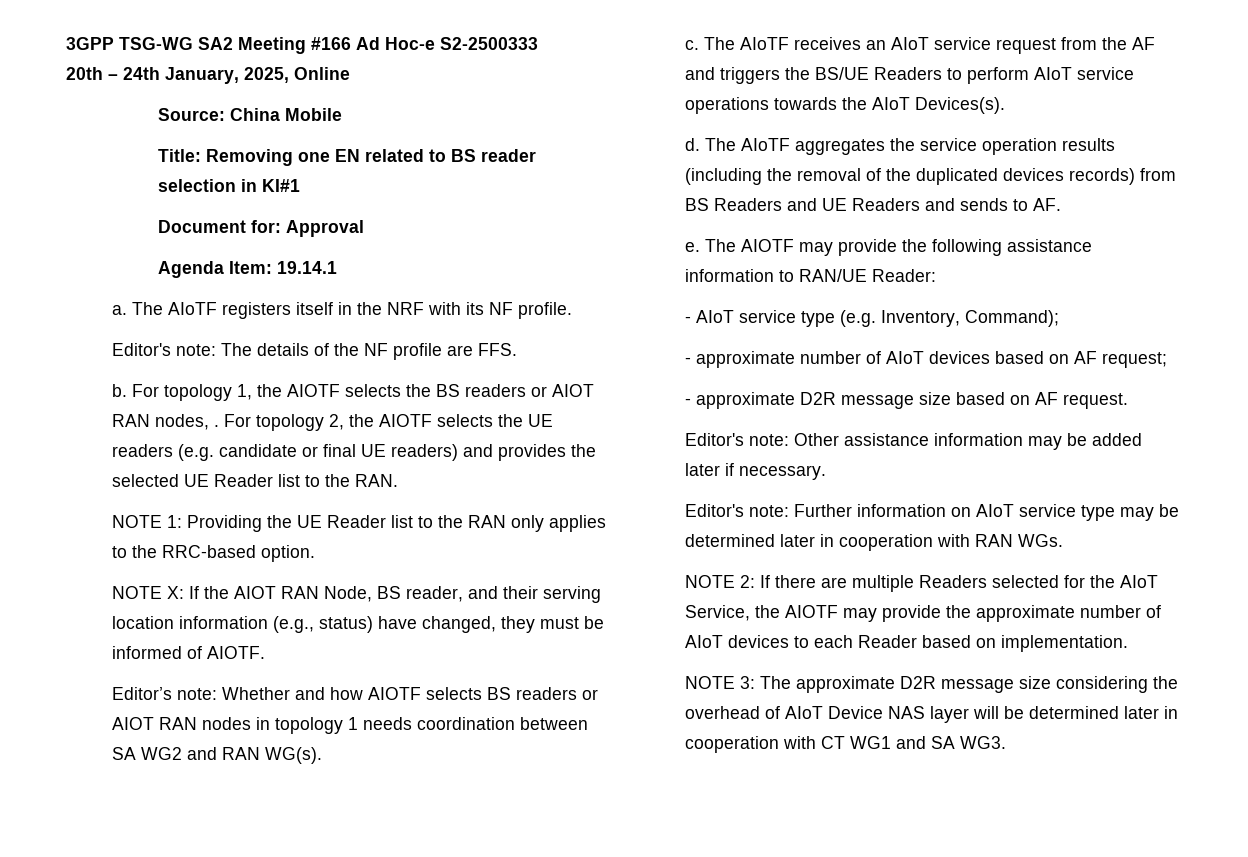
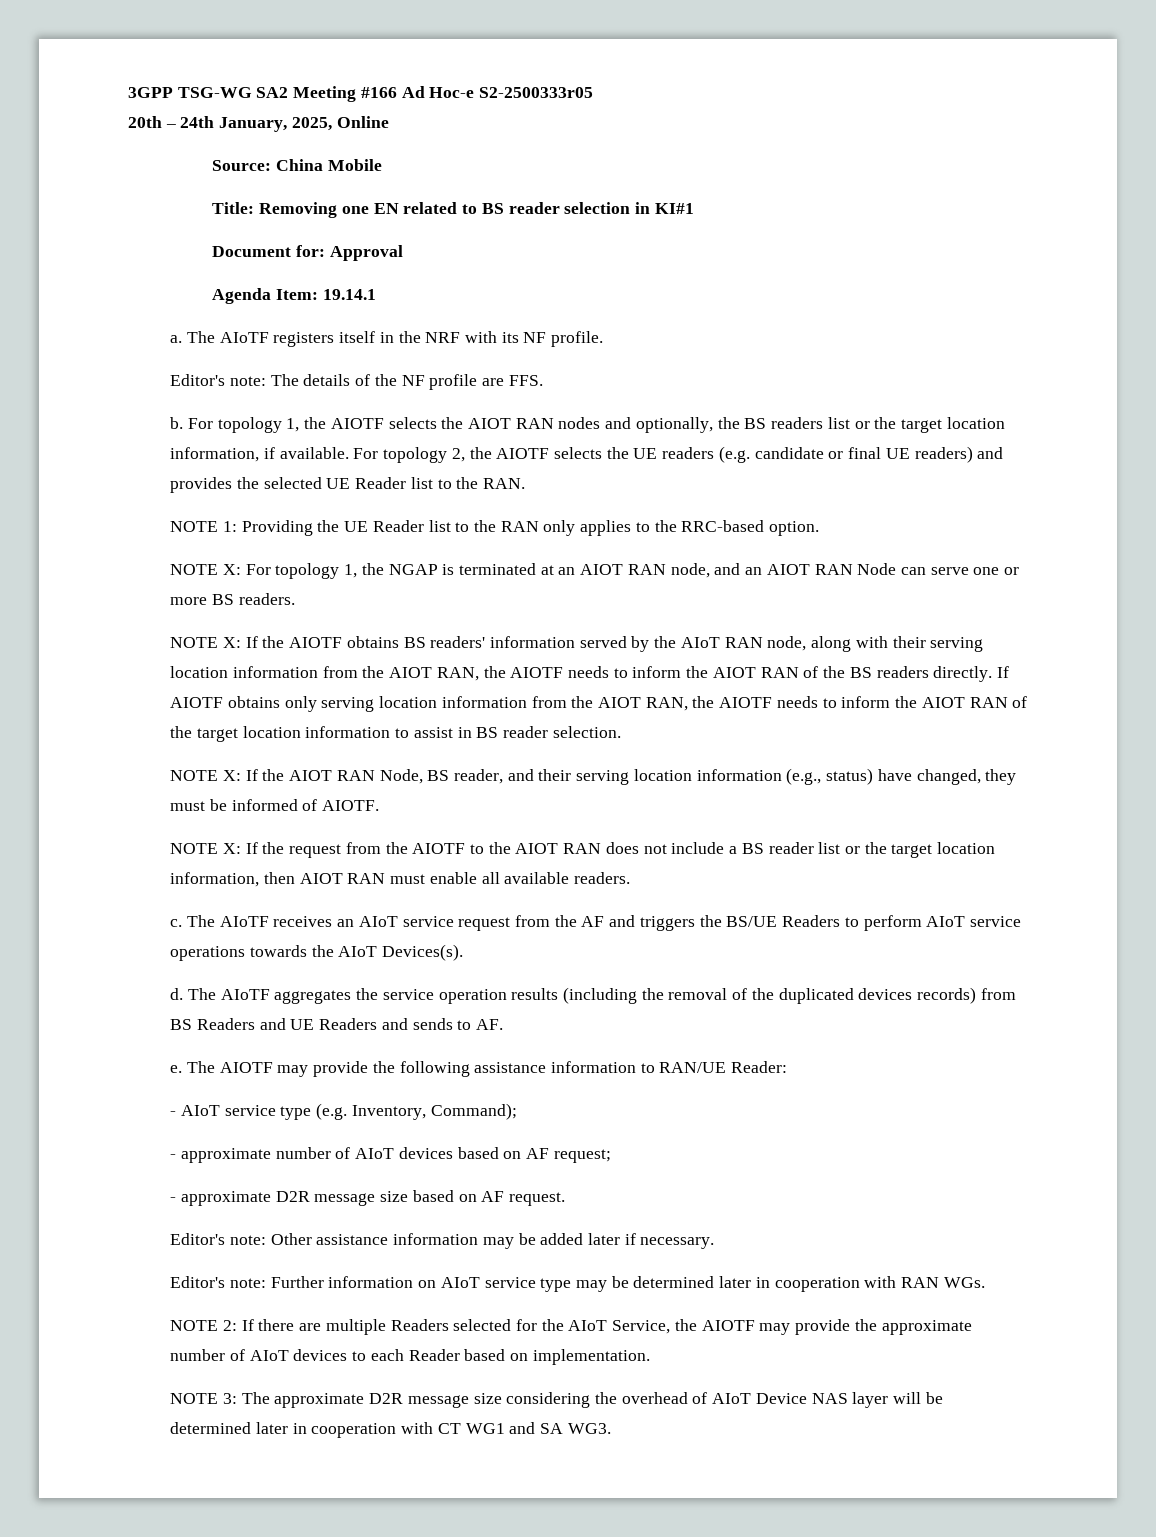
- 3GPP TSG-WG SA2 Meeting #166 Ad Hoc-e S2-2500333
+ 3GPP TSG-WG SA2 Meeting #166 Ad Hoc-e S2-2500333r05
- For topology 1, the AIOTF selects the BS readers or AIOT RAN nodes, .
+ For topology 1, the AIOTF selects the AIOT RAN nodes and optionally, the BS readers list or the target location information, if available.
+ NOTE X: For topology 1, the NGAP is terminated at an AIOT RAN node, and an AIOT RAN Node can serve one or more BS readers.
+ NOTE X: If the AIOTF obtains BS readers' information served by the AIoT RAN node, along with their serving location information from the AIOT RAN, the AIOTF needs to inform the AIOT RAN of the BS readers directly. If AIOTF obtains only serving location information from the AIOT RAN, the AIOTF needs to inform the AIOT RAN of the target location information to assist in BS reader selection.
- Editor’s note: Whether and how AIOTF selects BS readers or AIOT RAN nodes in topology 1 needs coordination between SA WG2 and RAN WG(s).
+ NOTE X: If the request from the AIOTF to the AIOT RAN does not include a BS reader list or the target location information, then AIOT RAN must enable all available readers.

